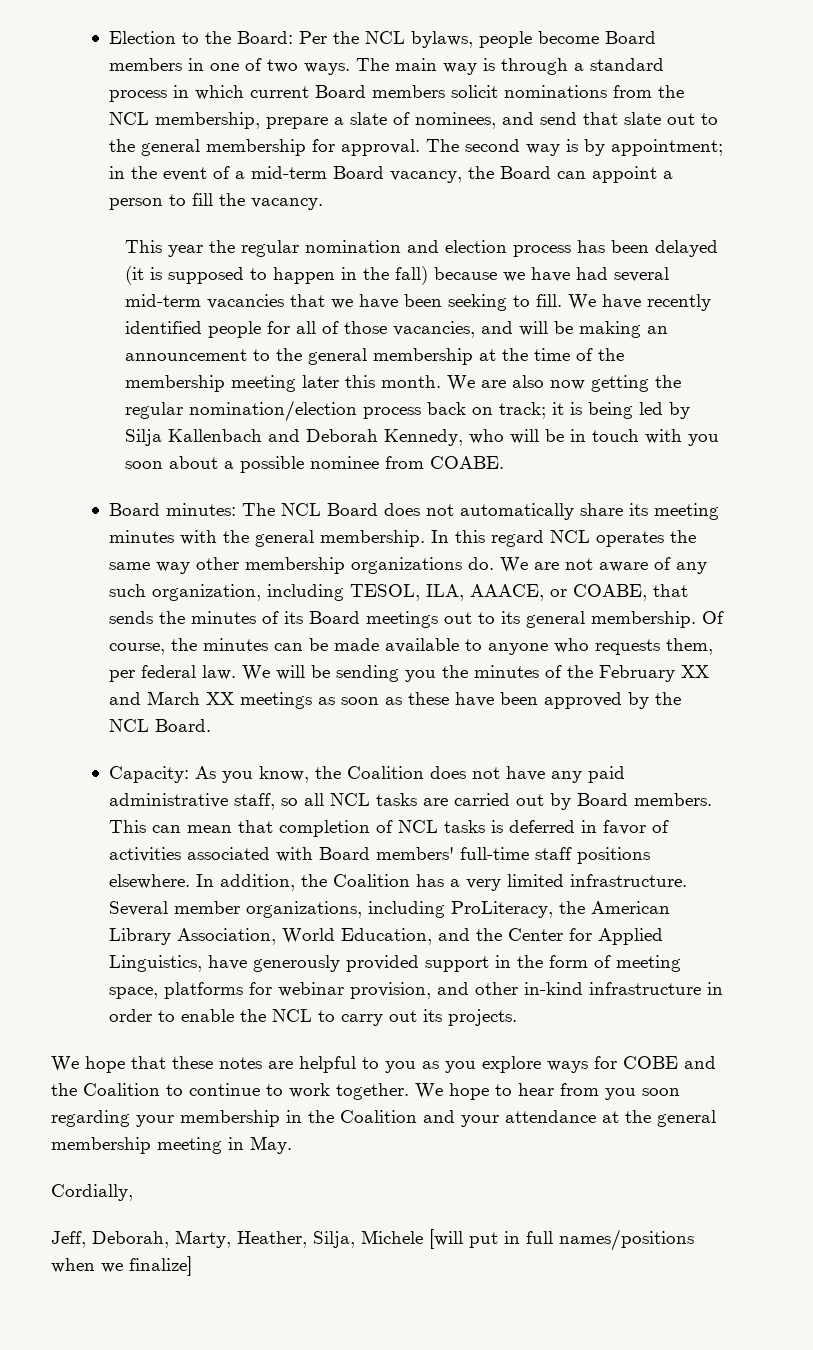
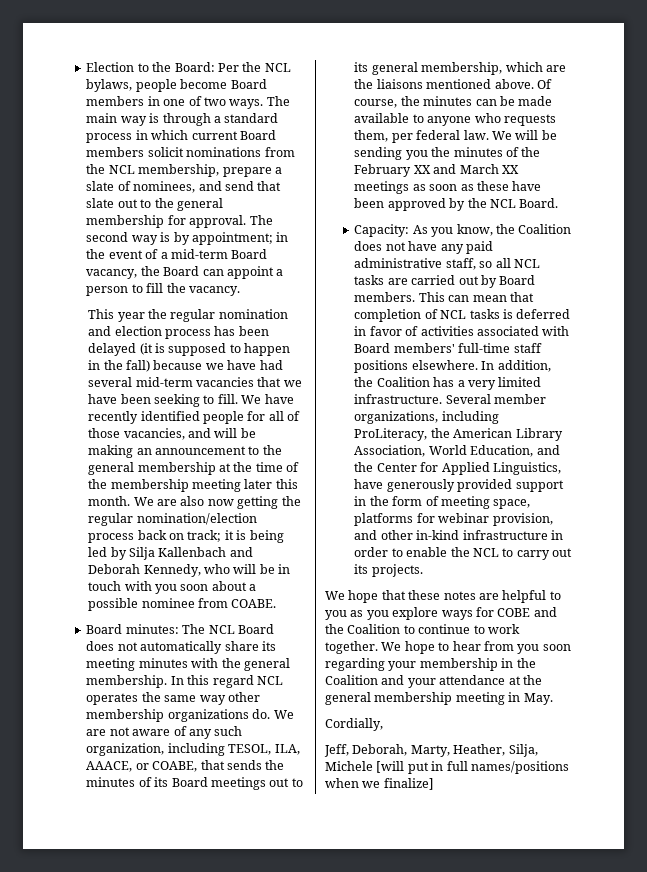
- We are not aware of any such organization, including TESOL, ILA, AAACE, or COABE, that sends the minutes of its Board meetings out to its general membership.
+ We are not aware of any such organization, including TESOL, ILA, AAACE, or COABE, that sends the minutes of its Board meetings out to its general membership, which are the liaisons mentioned above.

